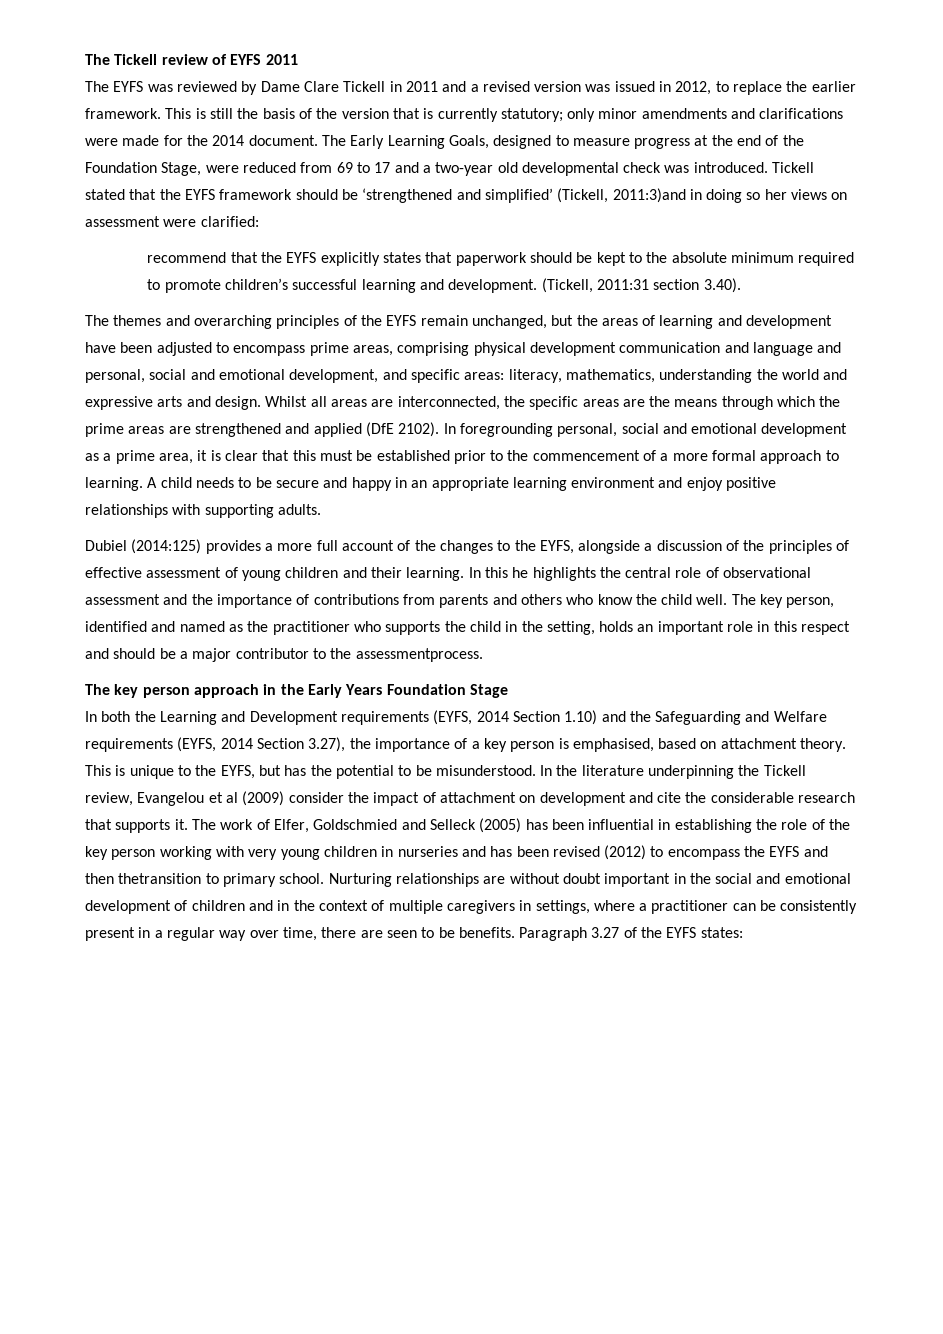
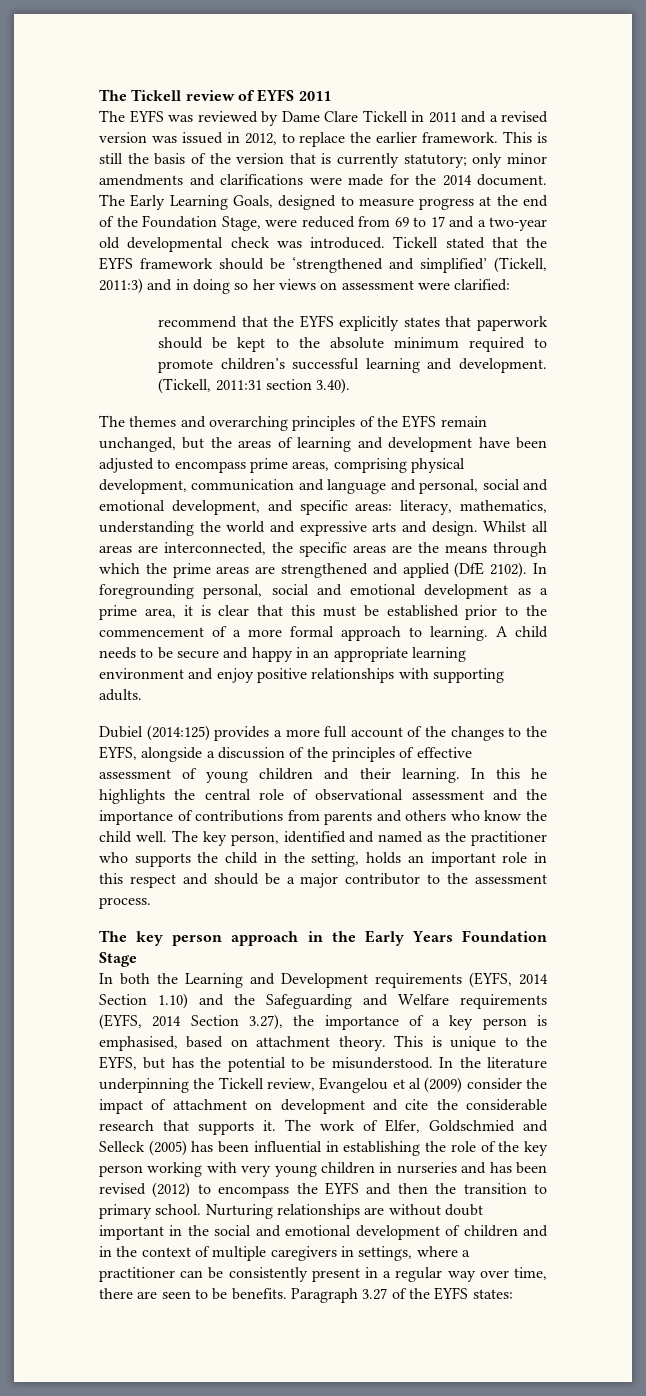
- Tickell stated that the EYFS framework should be ‘strengthened and simplified’ (Tickell, 2011:3)and in doing so her views on assessment were clarified:
+ Tickell stated that the EYFS framework should be ‘strengthened and simplified’ (Tickell, 2011:3) and in doing so her views on assessment were clarified:
- The themes and overarching principles of the EYFS remain unchanged, but the areas of learning and development have been adjusted to encompass prime areas, comprising physical development communication and language and personal, social and emotional development, and specific areas: literacy, mathematics, understanding the world and expressive arts and design.
+ The themes and overarching principles of the EYFS remain unchanged, but the areas of learning and development have been adjusted to encompass prime areas, comprising physical development, communication and language and personal, social and emotional development, and specific areas: literacy, mathematics, understanding the world and expressive arts and design.
- The key person, identified and named as the practitioner who supports the child in the setting, holds an important role in this respect and should be a major contributor to the assessmentprocess.
+ The key person, identified and named as the practitioner who supports the child in the setting, holds an important role in this respect and should be a major contributor to the assessment process.
- The work of Elfer, Goldschmied and Selleck (2005) has been influential in establishing the role of the key person working with very young children in nurseries and has been revised (2012) to encompass the EYFS and then thetransition to primary school.
+ The work of Elfer, Goldschmied and Selleck (2005) has been influential in establishing the role of the key person working with very young children in nurseries and has been revised (2012) to encompass the EYFS and then the transition to primary school.

